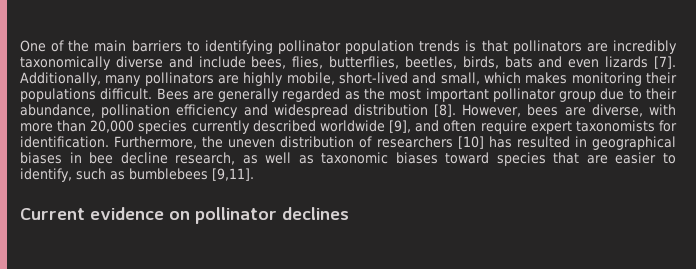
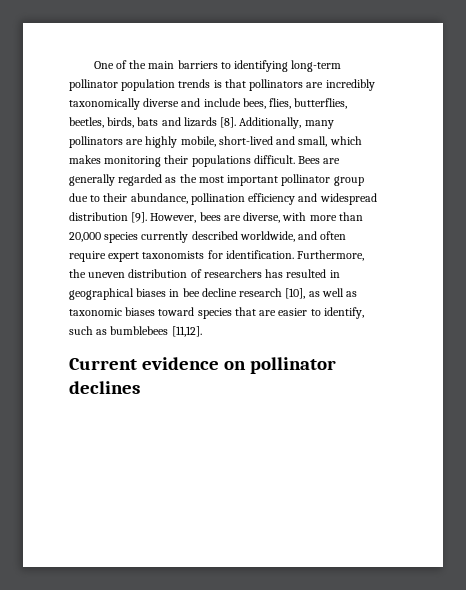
- One of the main barriers to identifying pollinator population trends is that pollinators are incredibly taxonomically diverse and include bees, flies, butterflies, beetles, birds, bats and even lizards [7].
+ One of the main barriers to identifying long-term pollinator population trends is that pollinators are incredibly taxonomically diverse and include bees, flies, butterflies, beetles, birds, bats and lizards [8].
- Bees are generally regarded as the most important pollinator group due to their abundance, pollination efficiency and widespread distribution [8].
+ Bees are generally regarded as the most important pollinator group due to their abundance, pollination efficiency and widespread distribution [9].
- However, bees are diverse, with more than 20,000 species currently described worldwide [9], and often require expert taxonomists for identification.
+ However, bees are diverse, with more than 20,000 species currently described worldwide, and often require expert taxonomists for identification.
- Furthermore, the uneven distribution of researchers [10] has resulted in geographical biases in bee decline research, as well as taxonomic biases toward species that are easier to identify, such as bumblebees [9,11].
+ Furthermore, the uneven distribution of researchers has resulted in geographical biases in bee decline research [10], as well as taxonomic biases toward species that are easier to identify, such as bumblebees [11,12].

